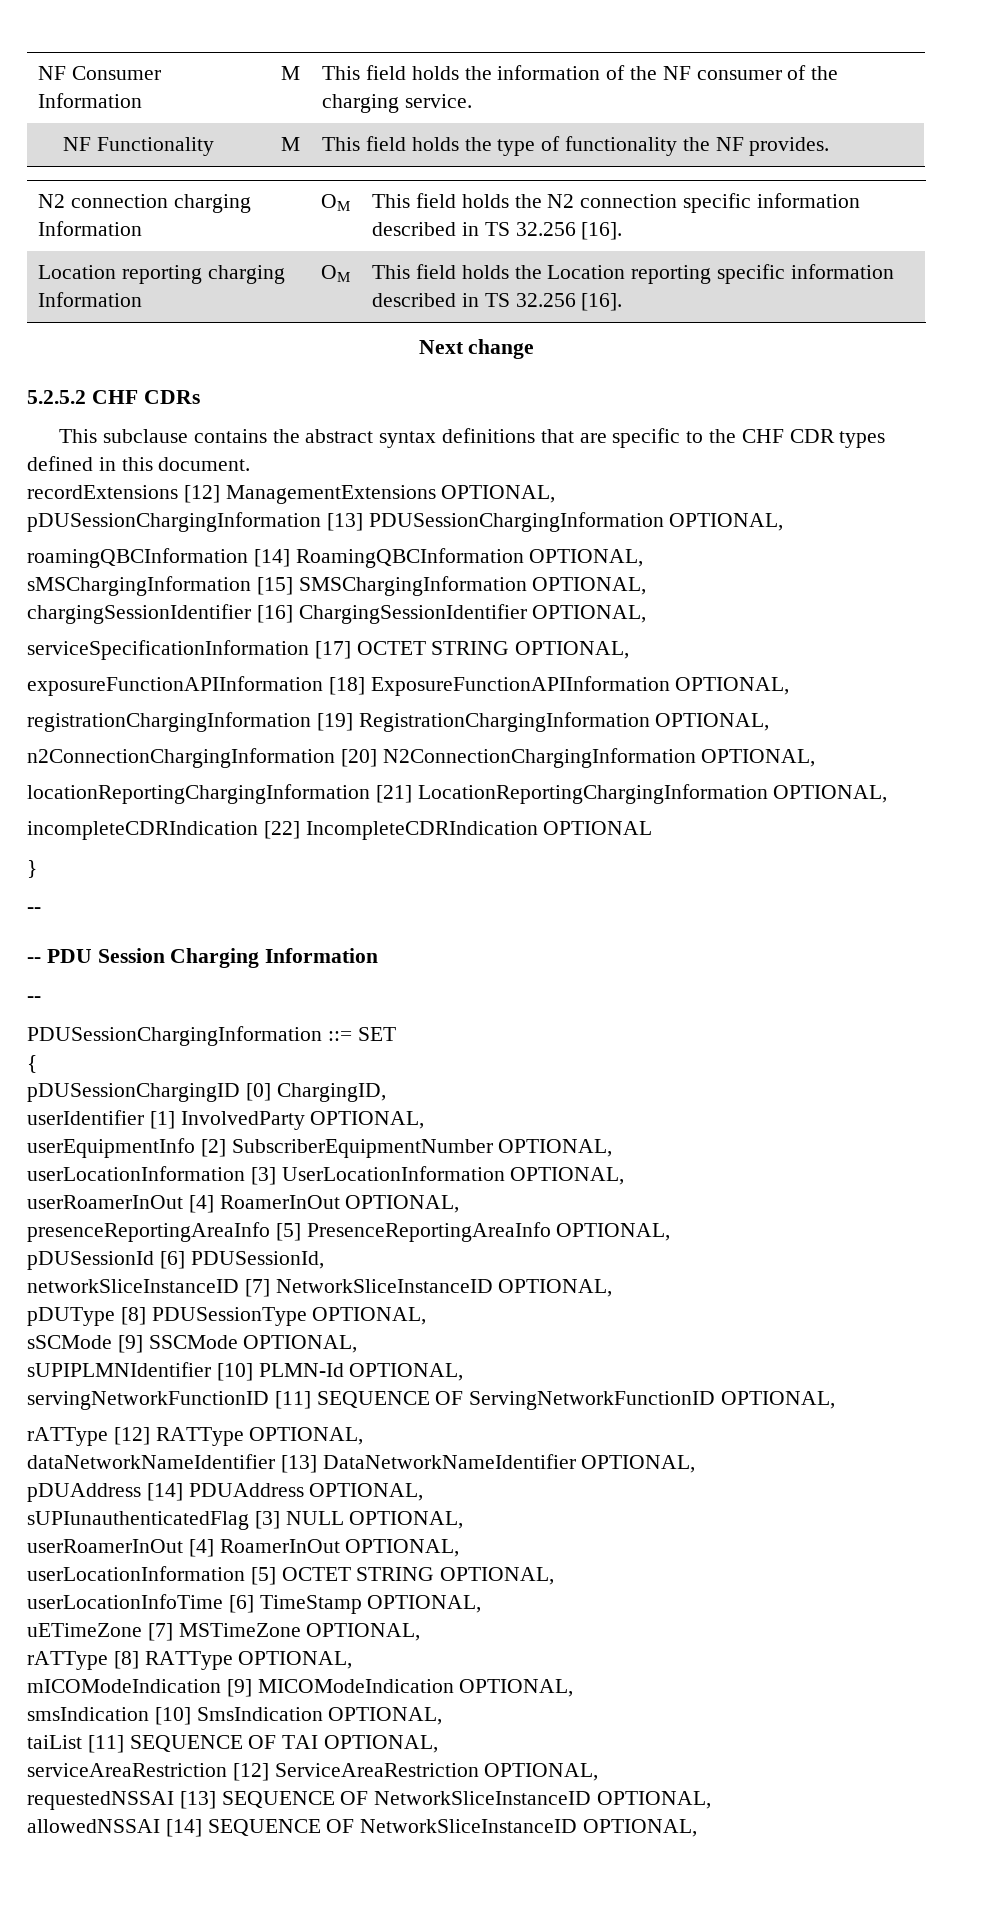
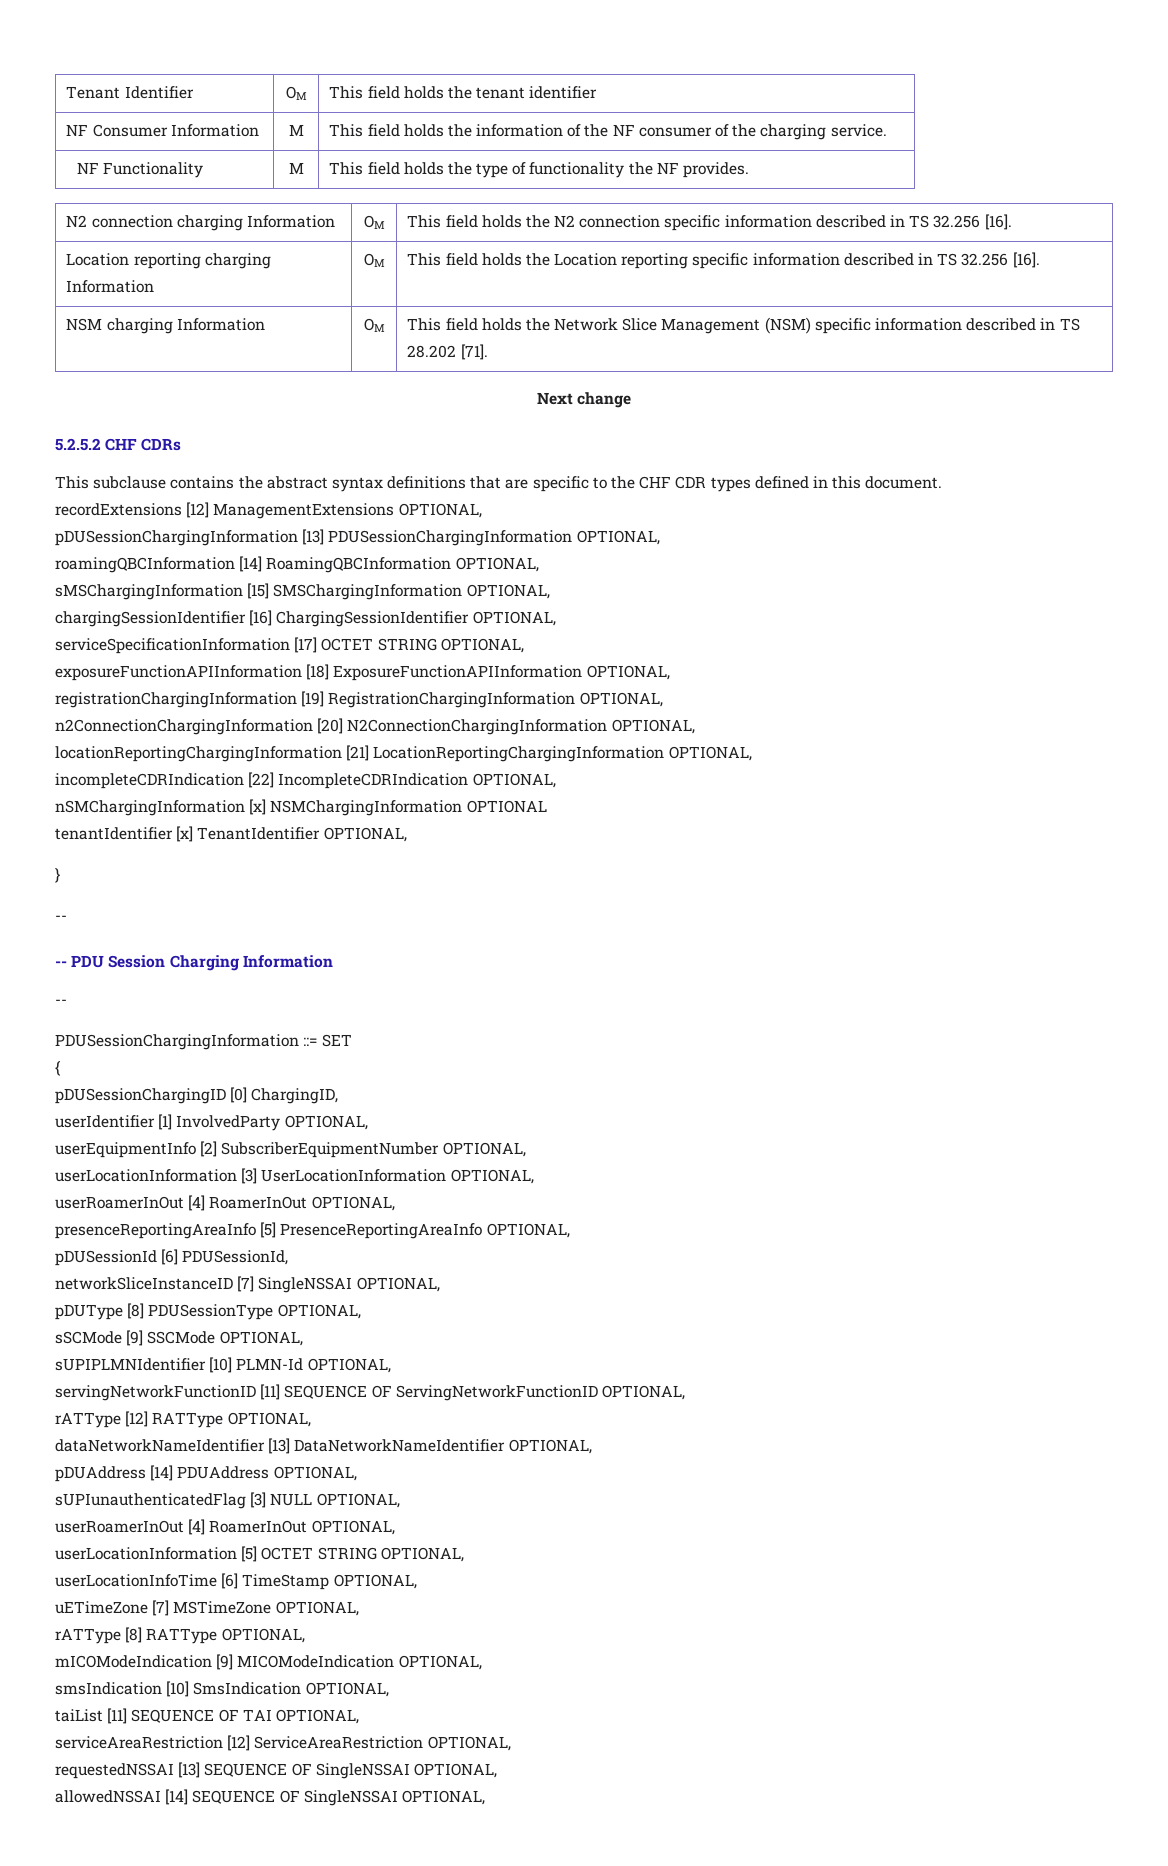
+ Tenant Identifier | OM | This field holds the tenant identifier
+ NSM charging Information | OM | This field holds the Network Slice Management (NSM) specific information described in TS 28.202 [71].
- incompleteCDRIndication [22] IncompleteCDRIndication OPTIONAL
+ incompleteCDRIndication [22] IncompleteCDRIndication OPTIONAL,
+ nSMChargingInformation [x] NSMChargingInformation OPTIONAL
+ tenantIdentifier [x] TenantIdentifier OPTIONAL,
- networkSliceInstanceID [7] NetworkSliceInstanceID OPTIONAL,
+ networkSliceInstanceID [7] SingleNSSAI OPTIONAL,
- requestedNSSAI [13] SEQUENCE OF NetworkSliceInstanceID OPTIONAL,
+ requestedNSSAI [13] SEQUENCE OF SingleNSSAI OPTIONAL,
- allowedNSSAI [14] SEQUENCE OF NetworkSliceInstanceID OPTIONAL,
+ allowedNSSAI [14] SEQUENCE OF SingleNSSAI OPTIONAL,

